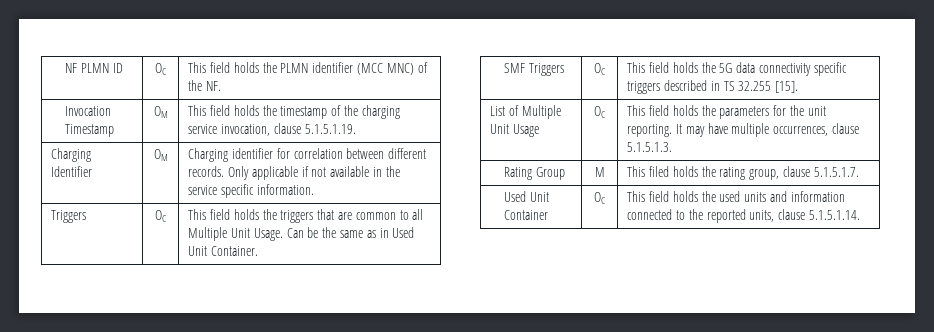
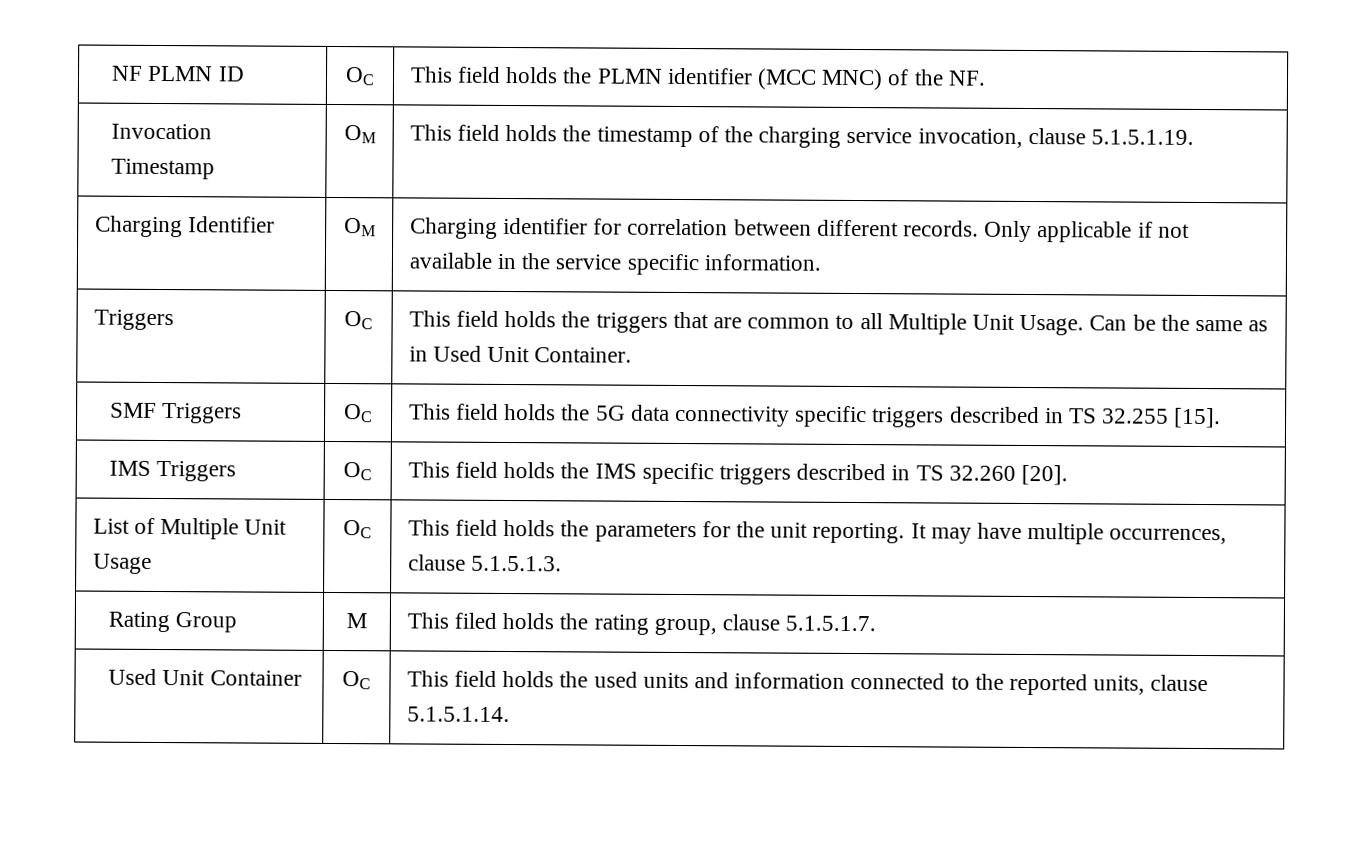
+ IMS Triggers | OC | This field holds the IMS specific triggers described in TS 32.260 [20].

